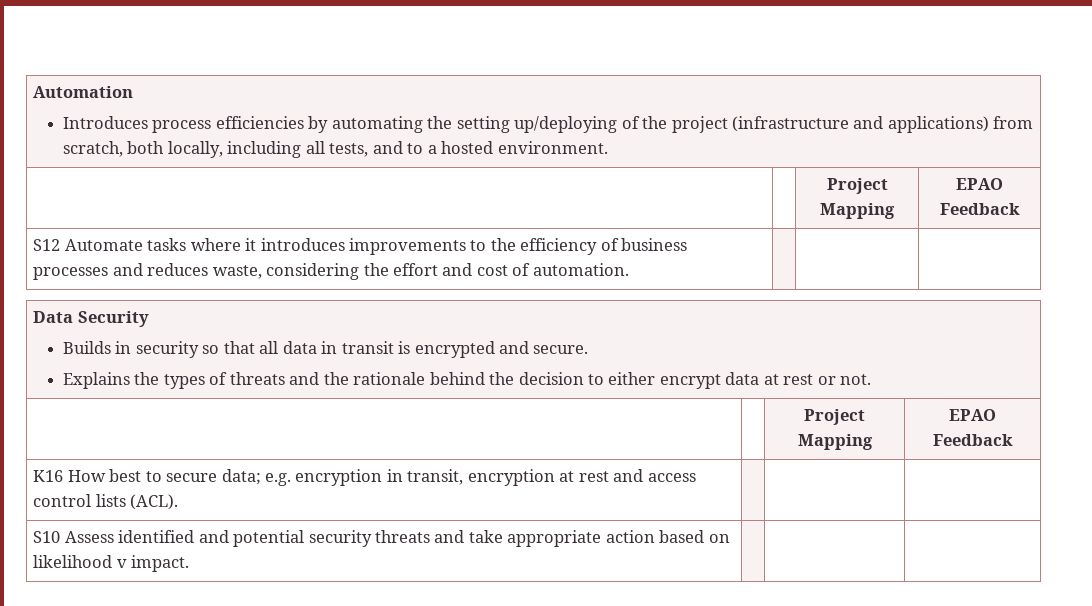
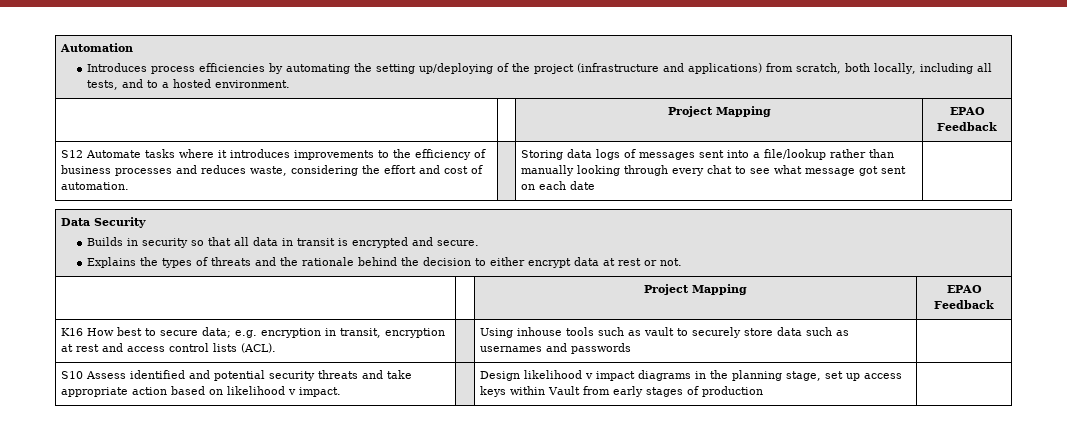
+ Storing data logs of messages sent into a file/lookup rather than manually looking through every chat to see what message got sent on each date
- K16 How best to secure data; e.g. encryption in transit, encryption at rest and access control lists (ACL). | | |
+ K16 How best to secure data; e.g. encryption in transit, encryption at rest and access control lists (ACL). | | Using inhouse tools such as vault to securely store data such as usernames and passwords |
- S10 Assess identified and potential security threats and take appropriate action based on likelihood v impact. | | |
+ S10 Assess identified and potential security threats and take appropriate action based on likelihood v impact. | | Design likelihood v impact diagrams in the planning stage, set up access keys within Vault from early stages of production |

